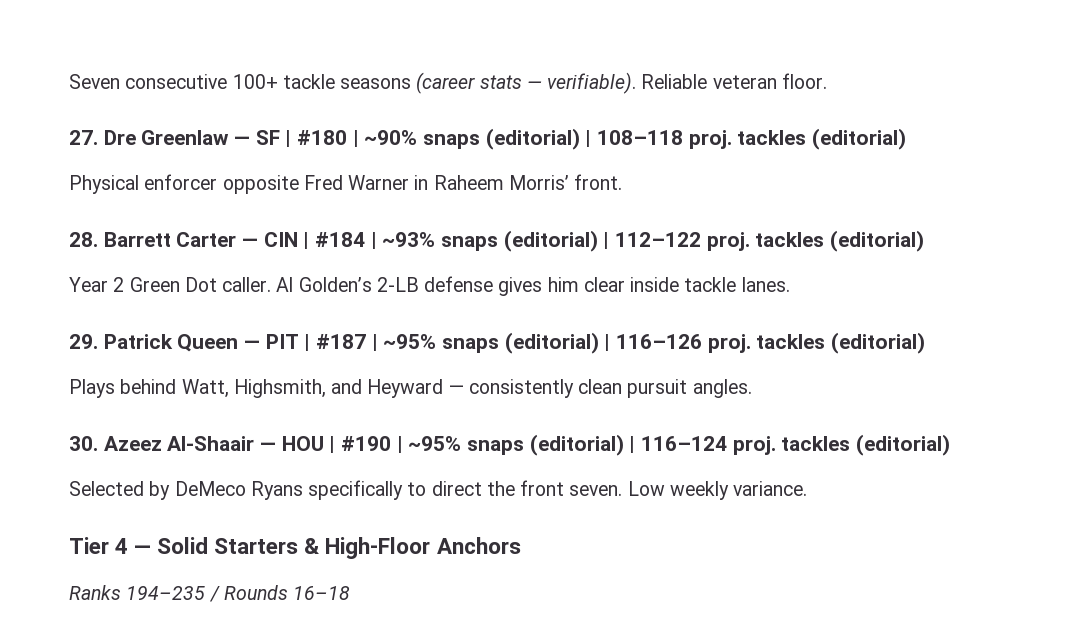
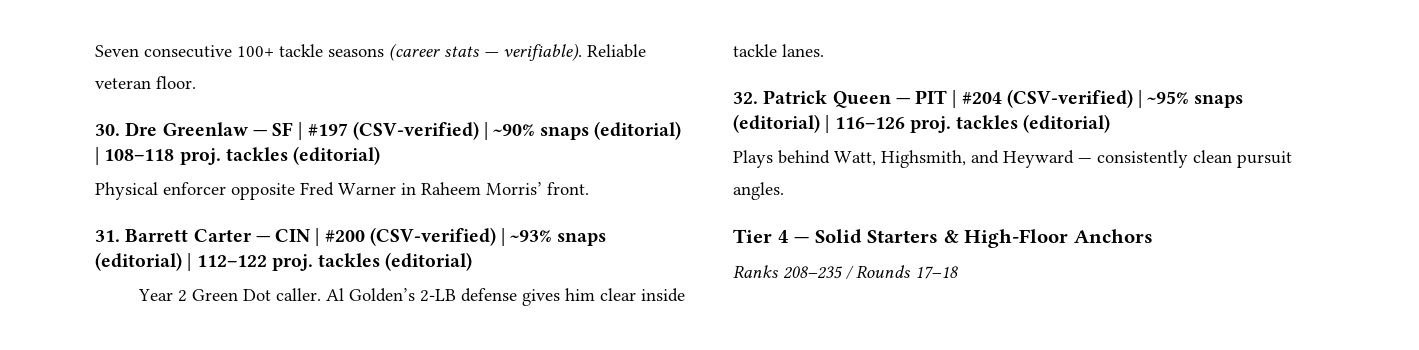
- 27. Dre Greenlaw — SF | #180 | ~90% snaps (editorial) | 108–118 proj. tackles (editorial)
+ 30. Dre Greenlaw — SF | #197 (CSV-verified) | ~90% snaps (editorial) | 108–118 proj. tackles (editorial)
- 28. Barrett Carter — CIN | #184 | ~93% snaps (editorial) | 112–122 proj. tackles (editorial)
+ 31. Barrett Carter — CIN | #200 (CSV-verified) | ~93% snaps (editorial) | 112–122 proj. tackles (editorial)
- 29. Patrick Queen — PIT | #187 | ~95% snaps (editorial) | 116–126 proj. tackles (editorial)
+ 32. Patrick Queen — PIT | #204 (CSV-verified) | ~95% snaps (editorial) | 116–126 proj. tackles (editorial)
- 30. Azeez Al-Shaair — HOU | #190 | ~95% snaps (editorial) | 116–124 proj. tackles (editorial)
- Selected by DeMeco Ryans specifically to direct the front seven. Low weekly variance.
- Ranks 194–235 / Rounds 16–18
+ Ranks 208–235 / Rounds 17–18

